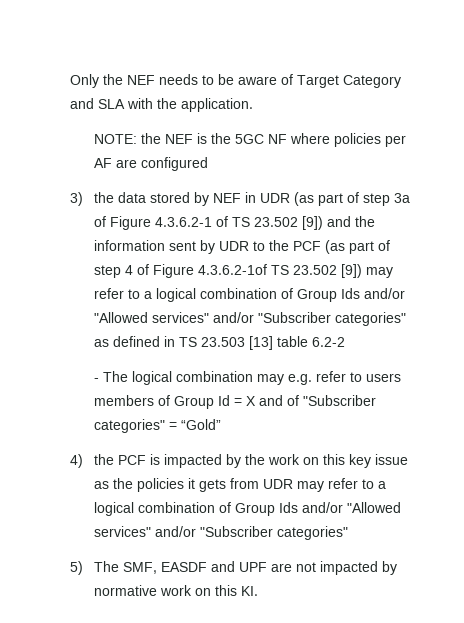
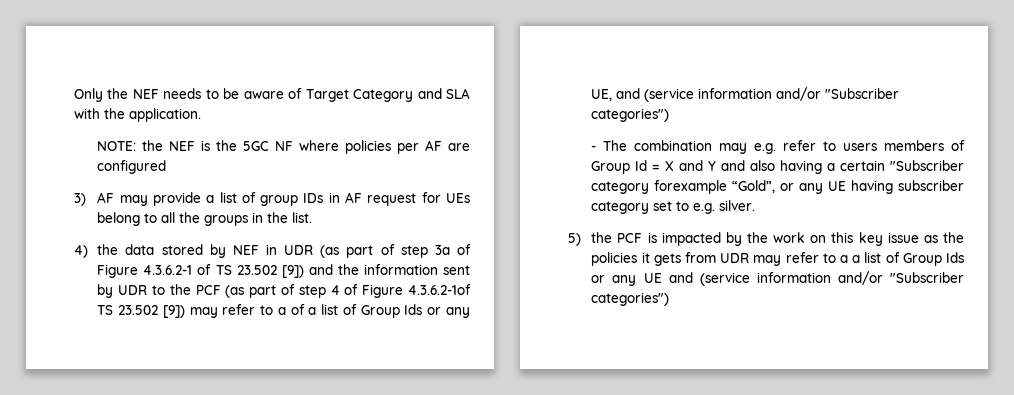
- 3) the data stored by NEF in UDR (as part of step 3a of Figure 4.3.6.2-1 of TS 23.502 [9]) and the information sent by UDR to the PCF (as part of step 4 of Figure 4.3.6.2-1of TS 23.502 [9]) may refer to a logical combination of Group Ids and/or "Allowed services" and/or "Subscriber categories" as defined in TS 23.503 [13] table 6.2-2
+ 3) AF may provide a list of group IDs in AF request for UEs belong to all the groups in the list.
+ 4) the data stored by NEF in UDR (as part of step 3a of Figure 4.3.6.2-1 of TS 23.502 [9]) and the information sent by UDR to the PCF (as part of step 4 of Figure 4.3.6.2-1of TS 23.502 [9]) may refer to a of a list of Group Ids or any UE, and (service information and/or "Subscriber categories")
- - The logical combination may e.g. refer to users members of Group Id = X and of "Subscriber categories" = “Gold”
- 4) the PCF is impacted by the work on this key issue as the policies it gets from UDR may refer to a logical combination of Group Ids and/or "Allowed services" and/or "Subscriber categories"
- 5) The SMF, EASDF and UPF are not impacted by normative work on this KI.
+ - The combination may e.g. refer to users members of Group Id = X and Y and also having a certain "Subscriber category forexample “Gold”, or any UE having subscriber category set to e.g. silver.
+ 5) the PCF is impacted by the work on this key issue as the policies it gets from UDR may refer to a a list of Group Ids or any UE and (service information and/or "Subscriber categories")

